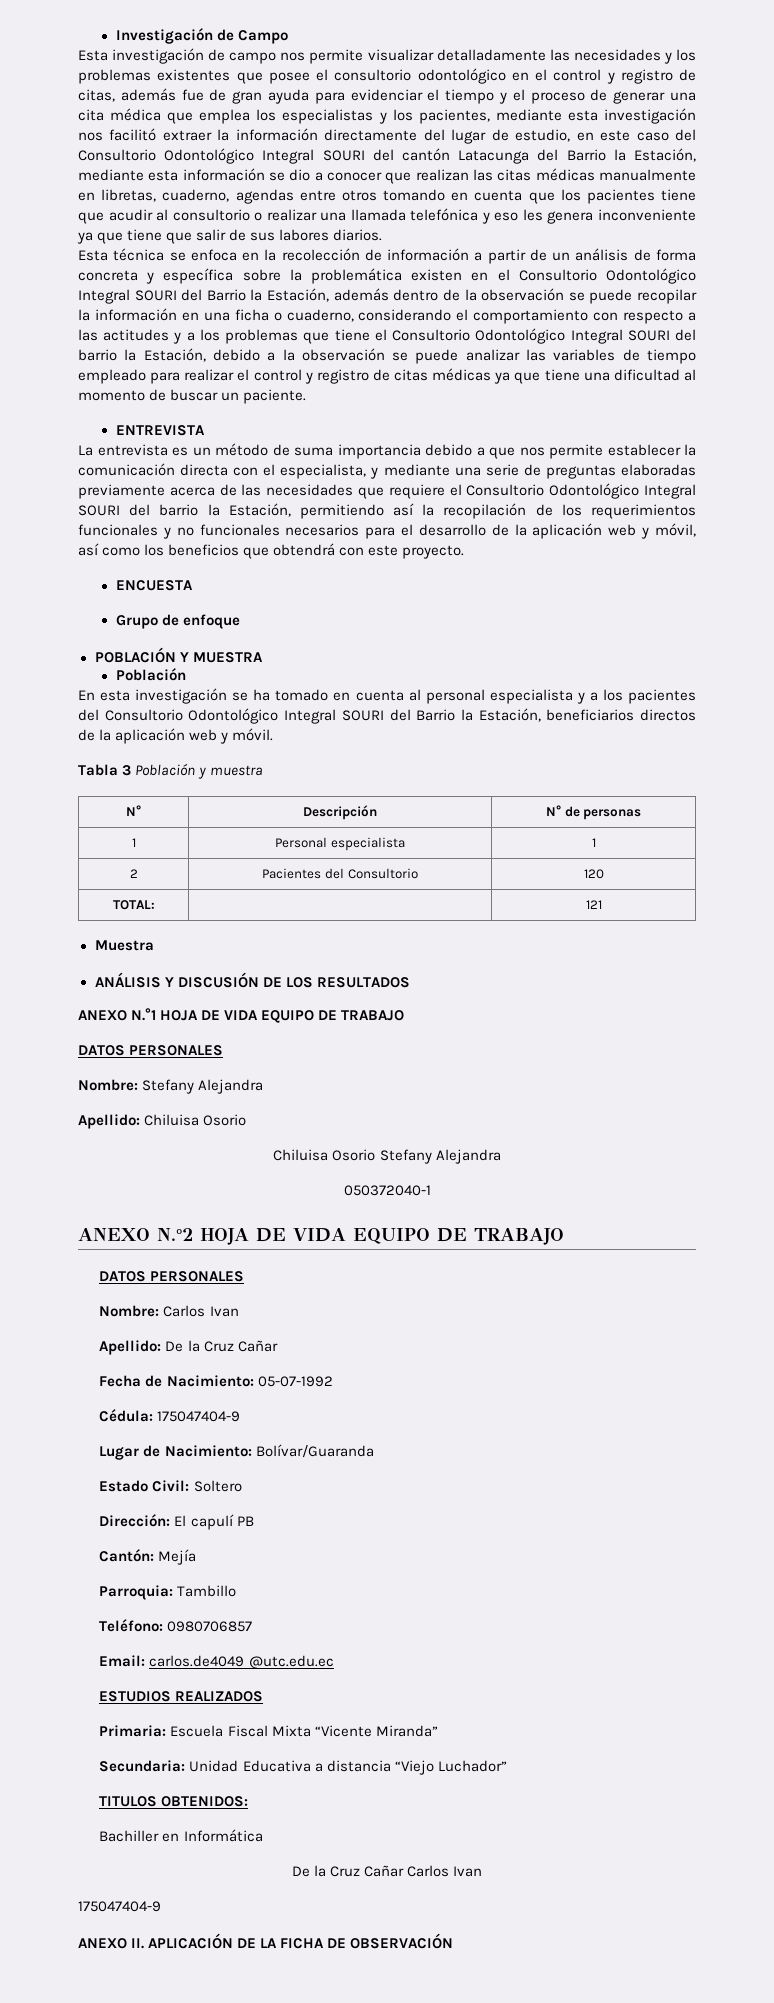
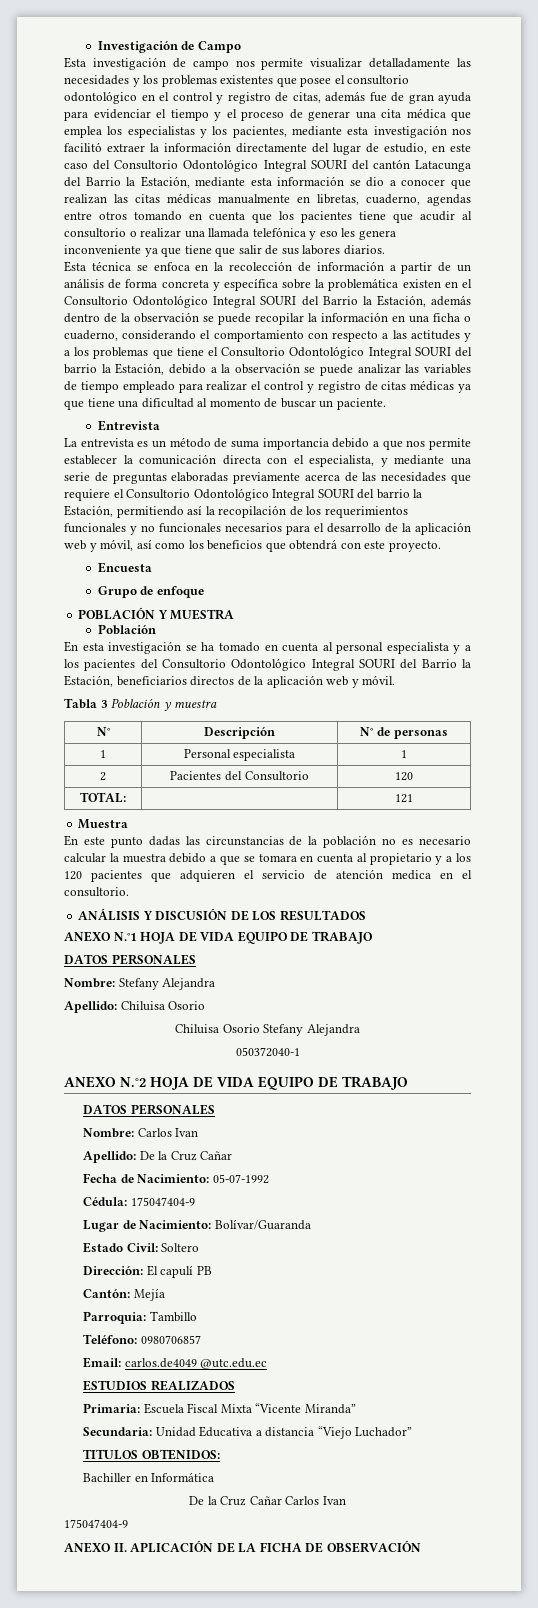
- ENTREVISTA
+ Entrevista
- ENCUESTA
+ Encuesta
+ En este punto dadas las circunstancias de la población no es necesario calcular la muestra debido a que se tomara en cuenta al propietario y a los 120 pacientes que adquieren el servicio de atención medica en el consultorio.

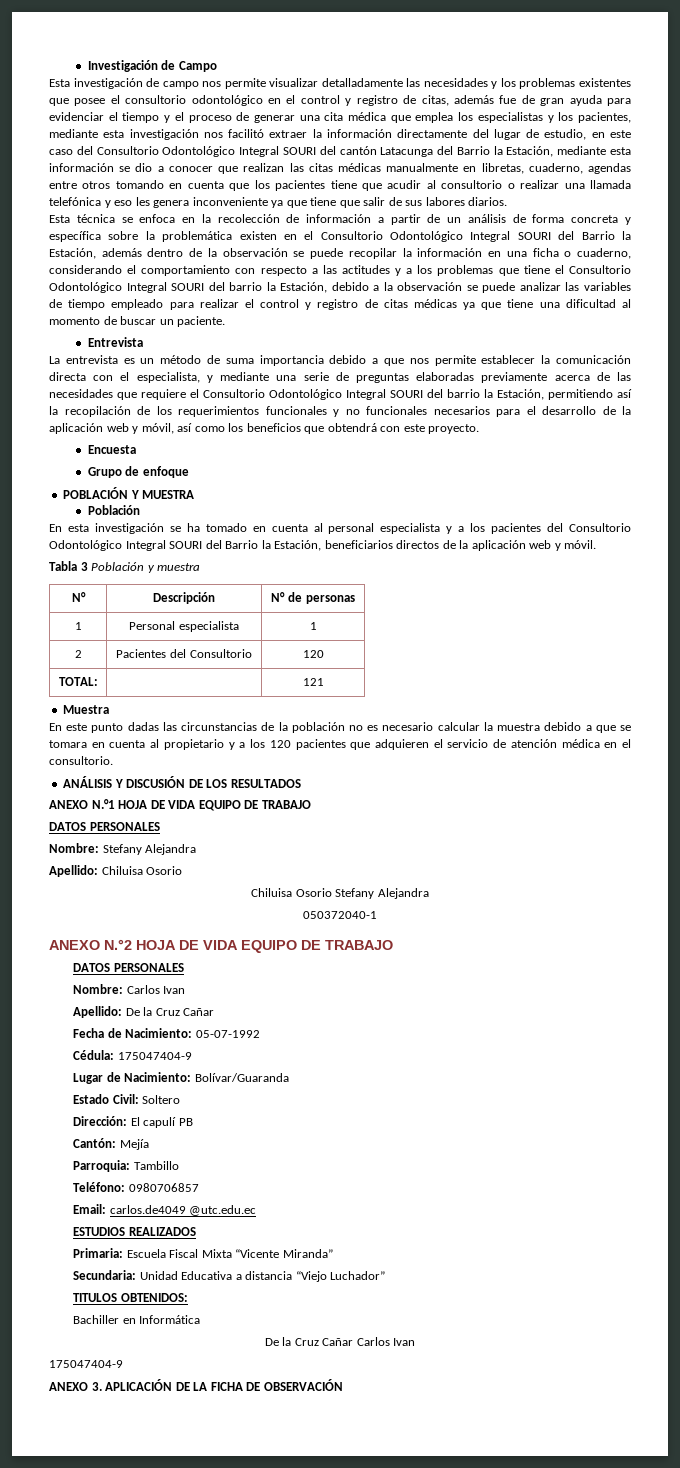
- En este punto dadas las circunstancias de la población no es necesario calcular la muestra debido a que se tomara en cuenta al propietario y a los 120 pacientes que adquieren el servicio de atención medica en el consultorio.
+ En este punto dadas las circunstancias de la población no es necesario calcular la muestra debido a que se tomara en cuenta al propietario y a los 120 pacientes que adquieren el servicio de atención médica en el consultorio.
- ANEXO II. APLICACIÓN DE LA FICHA DE OBSERVACIÓN
+ ANEXO 3. APLICACIÓN DE LA FICHA DE OBSERVACIÓN

